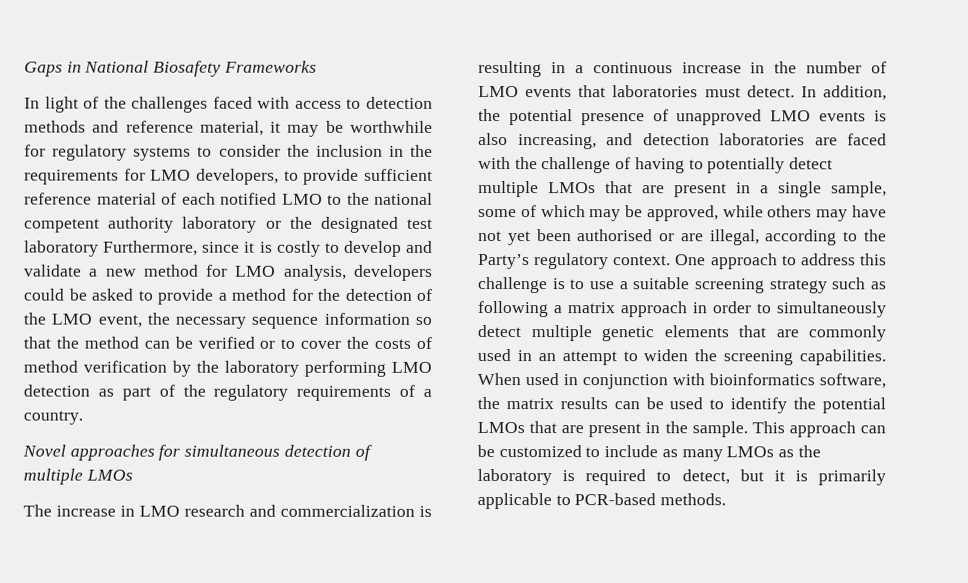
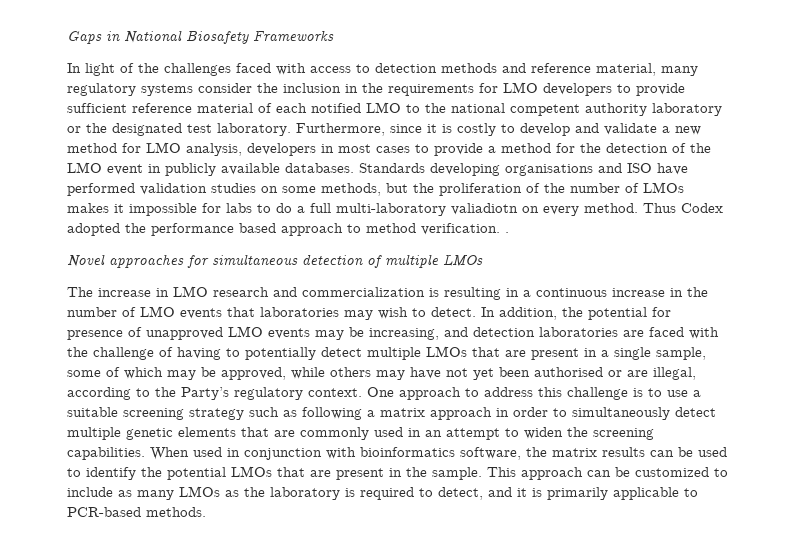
- In light of the challenges faced with access to detection methods and reference material, it may be worthwhile for regulatory systems to consider the inclusion in the requirements for LMO developers, to provide sufficient reference material of each notified LMO to the national competent authority laboratory or the designated test laboratory Furthermore, since it is costly to develop and validate a new method for LMO analysis, developers could be asked to provide a method for the detection of the LMO event, the necessary sequence information so that the method can be verified or to cover the costs of method verification by the laboratory performing LMO detection as part of the regulatory requirements of a country.
+ In light of the challenges faced with access to detection methods and reference material, many regulatory systems consider the inclusion in the requirements for LMO developers to provide sufficient reference material of each notified LMO to the national competent authority laboratory or the designated test laboratory. Furthermore, since it is costly to develop and validate a new method for LMO analysis, developers in most cases to provide a method for the detection of the LMO event in publicly available databases. Standards developing organisations and ISO have performed validation studies on some methods, but the proliferation of the number of LMOs makes it impossible for labs to do a full multi-laboratory valiadiotn on every method. Thus Codex adopted the performance based approach to method verification. .
- The increase in LMO research and commercialization is resulting in a continuous increase in the number of LMO events that laboratories must detect.
+ The increase in LMO research and commercialization is resulting in a continuous increase in the number of LMO events that laboratories may wish to detect.
- In addition, the potential presence of unapproved LMO events is also increasing, and detection laboratories are faced with the challenge of having to potentially detect multiple LMOs that are present in a single sample, some of which may be approved, while others may have not yet been authorised or are illegal, according to the Party’s regulatory context.
+ In addition, the potential for presence of unapproved LMO events may be increasing, and detection laboratories are faced with the challenge of having to potentially detect multiple LMOs that are present in a single sample, some of which may be approved, while others may have not yet been authorised or are illegal, according to the Party’s regulatory context.
- This approach can be customized to include as many LMOs as the laboratory is required to detect, but it is primarily applicable to PCR-based methods.
+ This approach can be customized to include as many LMOs as the laboratory is required to detect, and it is primarily applicable to PCR-based methods.

